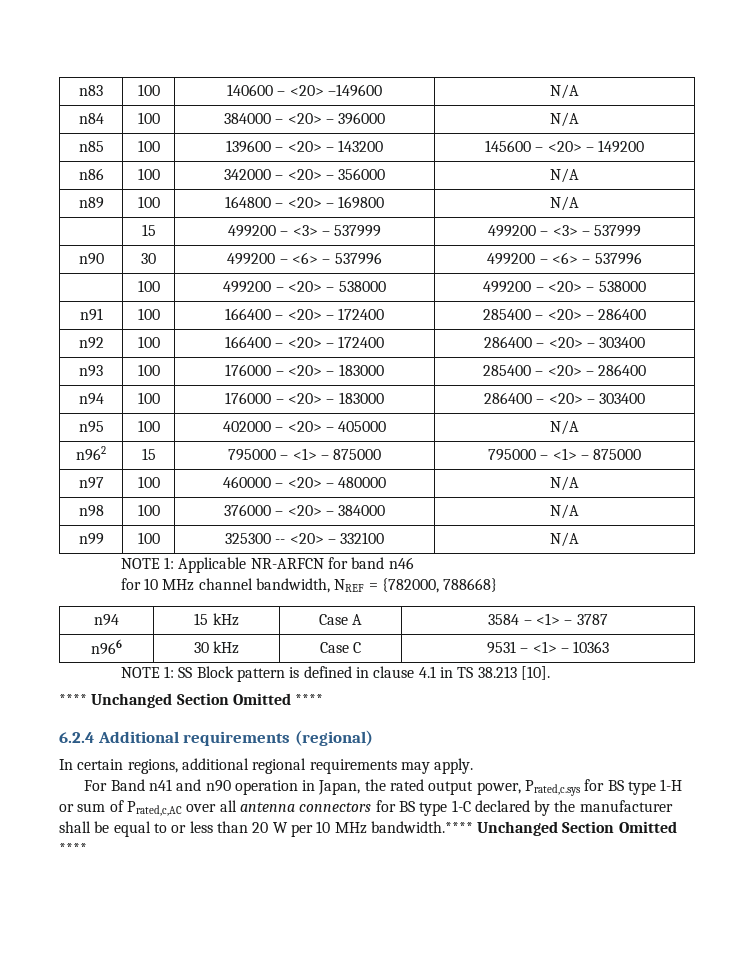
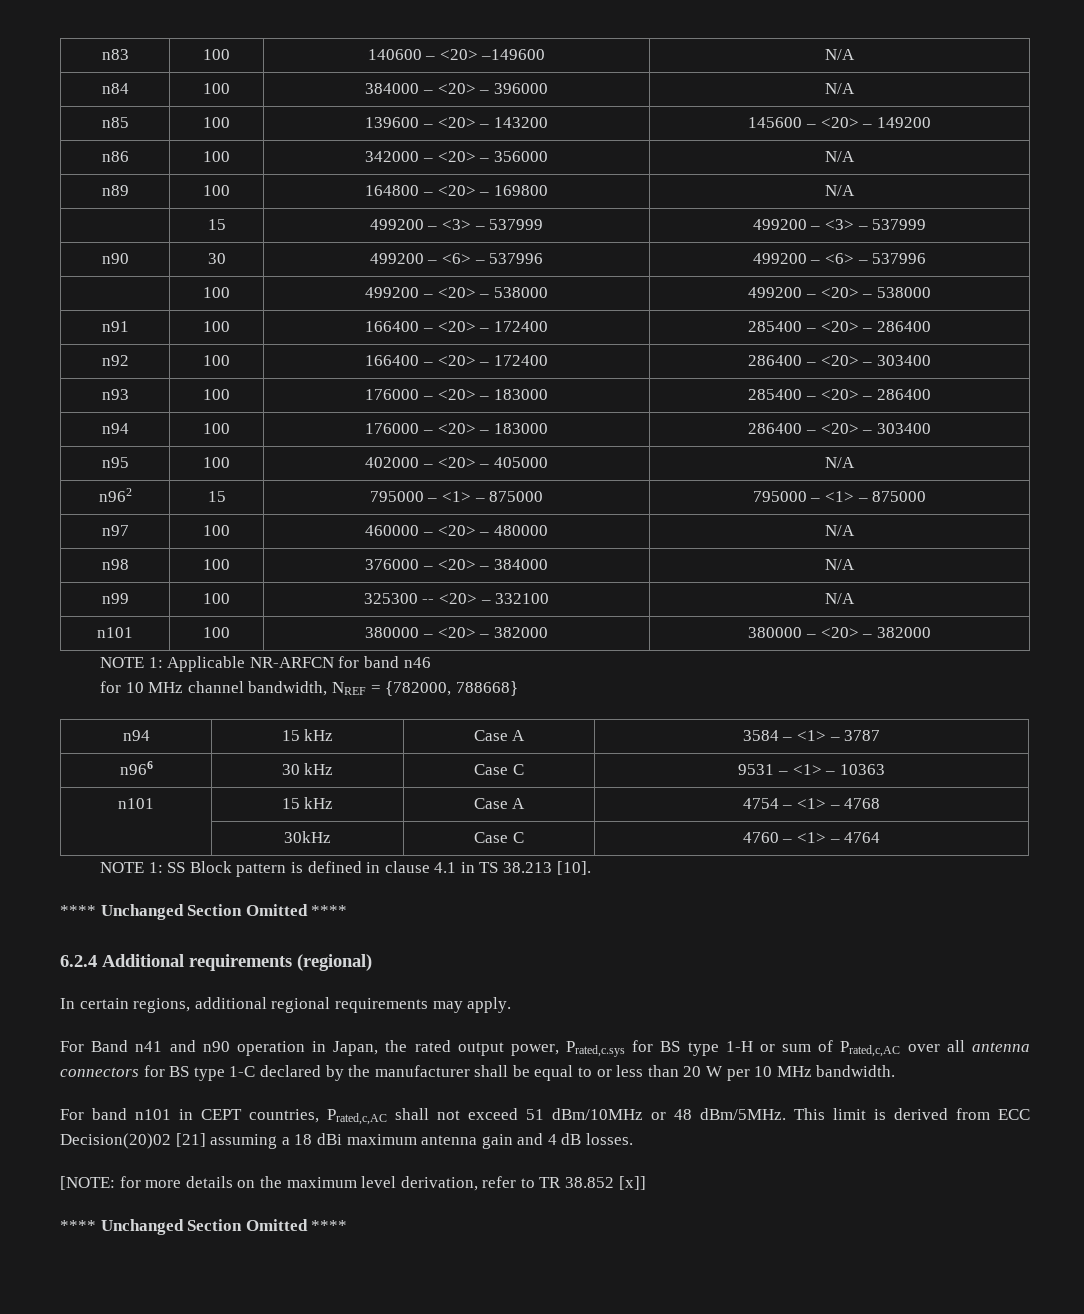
+ n101 | 100 | 380000 – <20> – 382000 | 380000 – <20> – 382000
+ n101 | 15 kHz | Case A | 4754 – <1> – 4768
+ | 30kHz | Case C | 4760 – <1> – 4764
- For Band n41 and n90 operation in Japan, the rated output power, Prated,c.sys for BS type 1-H or sum of Prated,c,AC over all antenna connectors for BS type 1-C declared by the manufacturer shall be equal to or less than 20 W per 10 MHz bandwidth.**** Unchanged Section Omitted ****
+ For Band n41 and n90 operation in Japan, the rated output power, Prated,c.sys for BS type 1-H or sum of Prated,c,AC over all antenna connectors for BS type 1-C declared by the manufacturer shall be equal to or less than 20 W per 10 MHz bandwidth.
+ For band n101 in CEPT countries, Prated,c,AC shall not exceed 51 dBm/10MHz or 48 dBm/5MHz. This limit is derived from ECC Decision(20)02 [21] assuming a 18 dBi maximum antenna gain and 4 dB losses.
+ [NOTE: for more details on the maximum level derivation, refer to TR 38.852 [x]]
+ **** Unchanged Section Omitted ****

